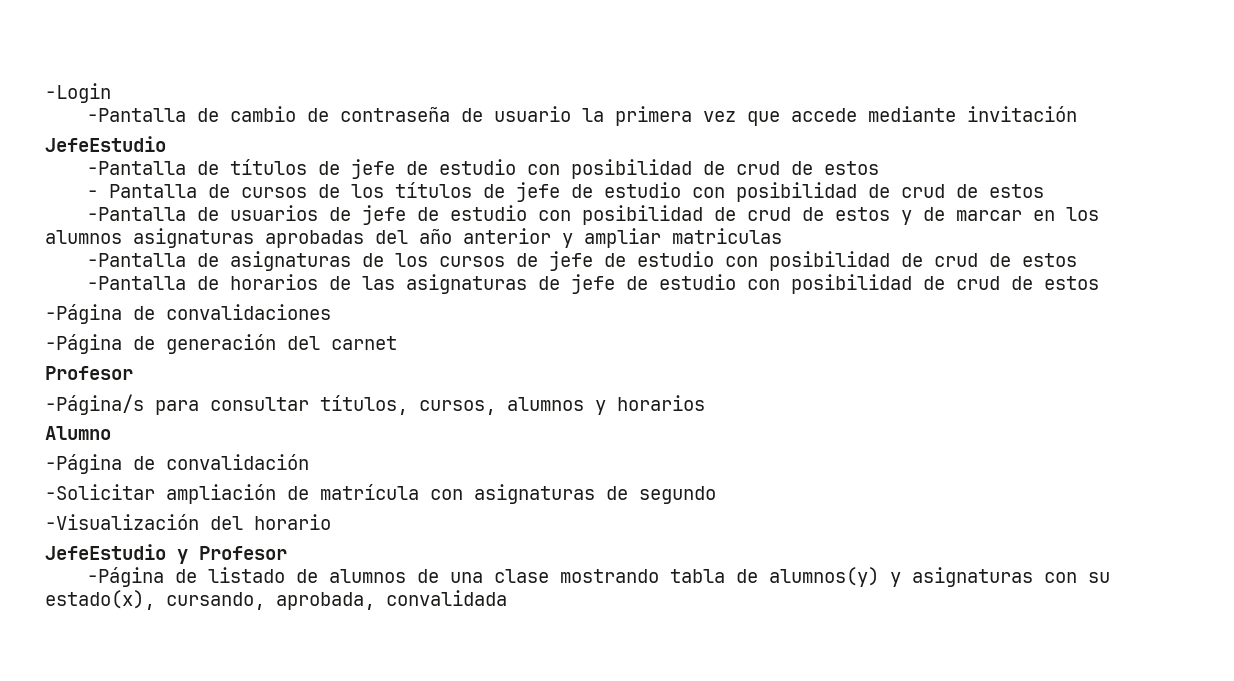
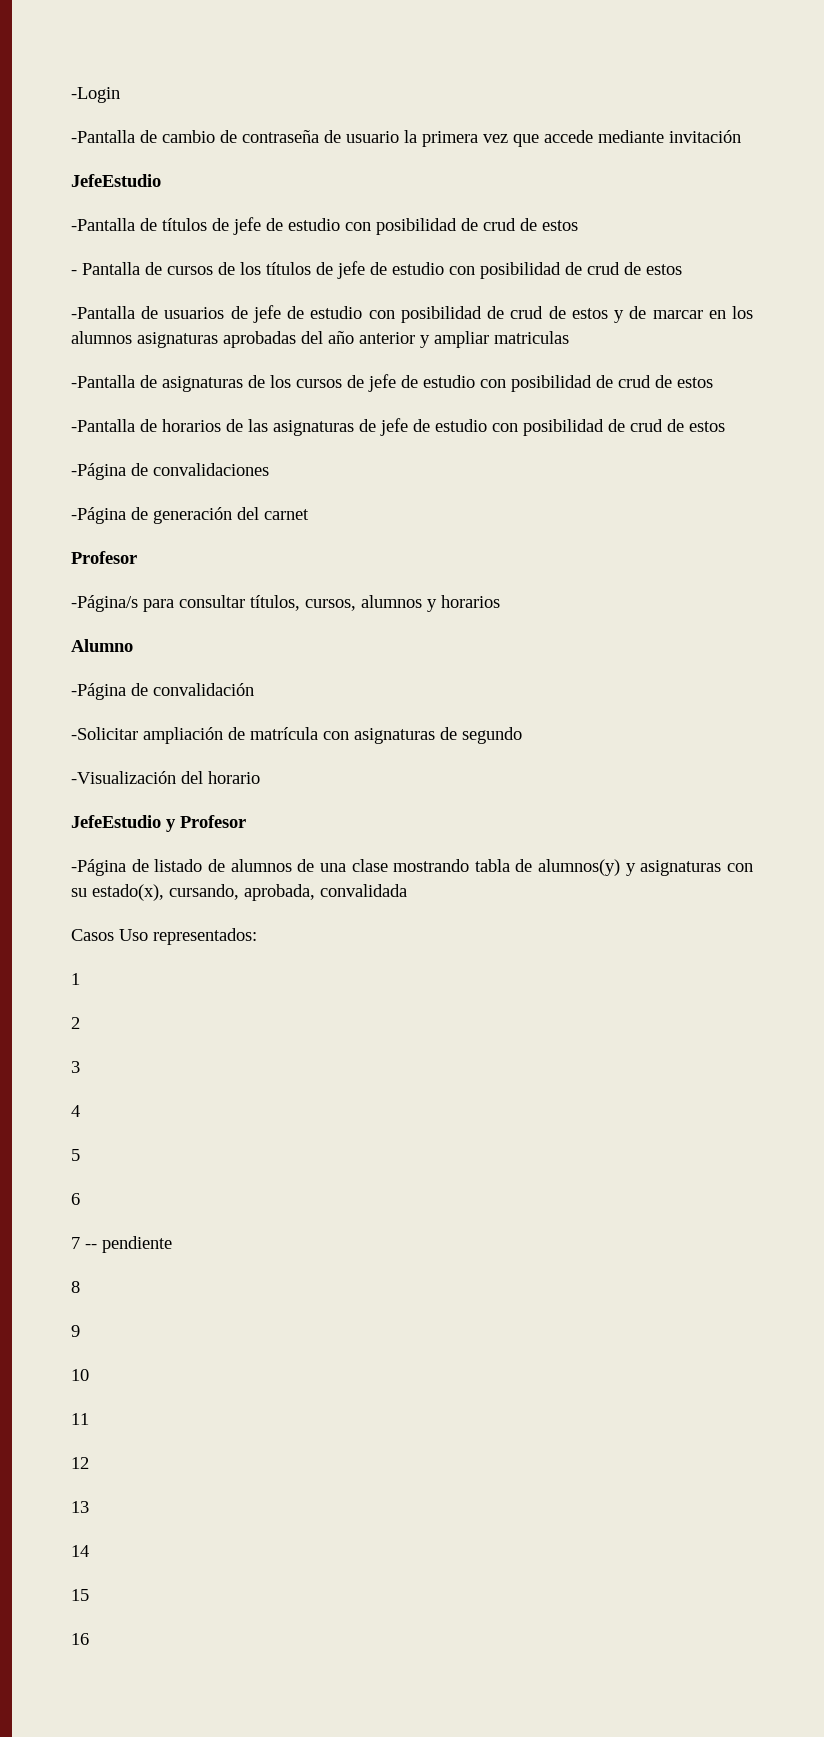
+ Casos Uso representados:
+ 1
+ 2
+ 3
+ 4
+ 5
+ 6
+ 7 -- pendiente
+ 8
+ 9
+ 10
+ 11
+ 12
+ 13
+ 14
+ 15
+ 16

